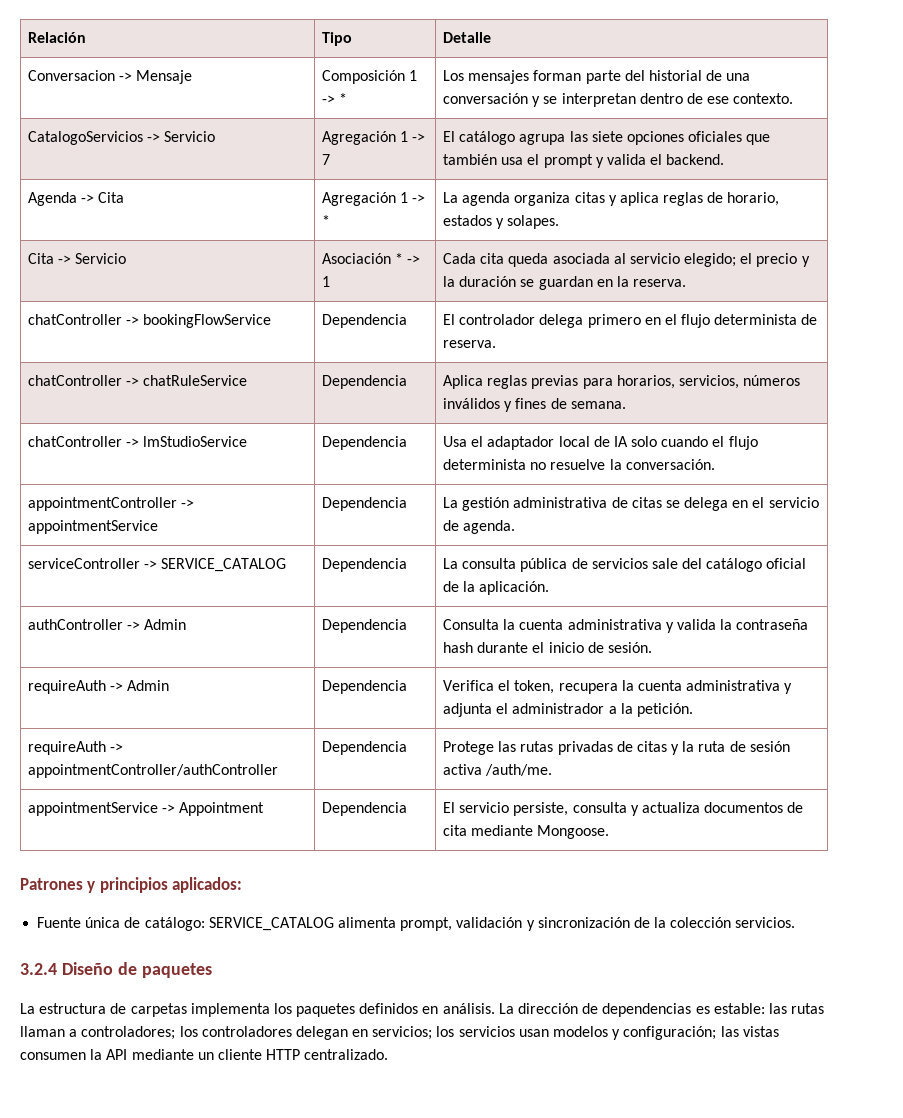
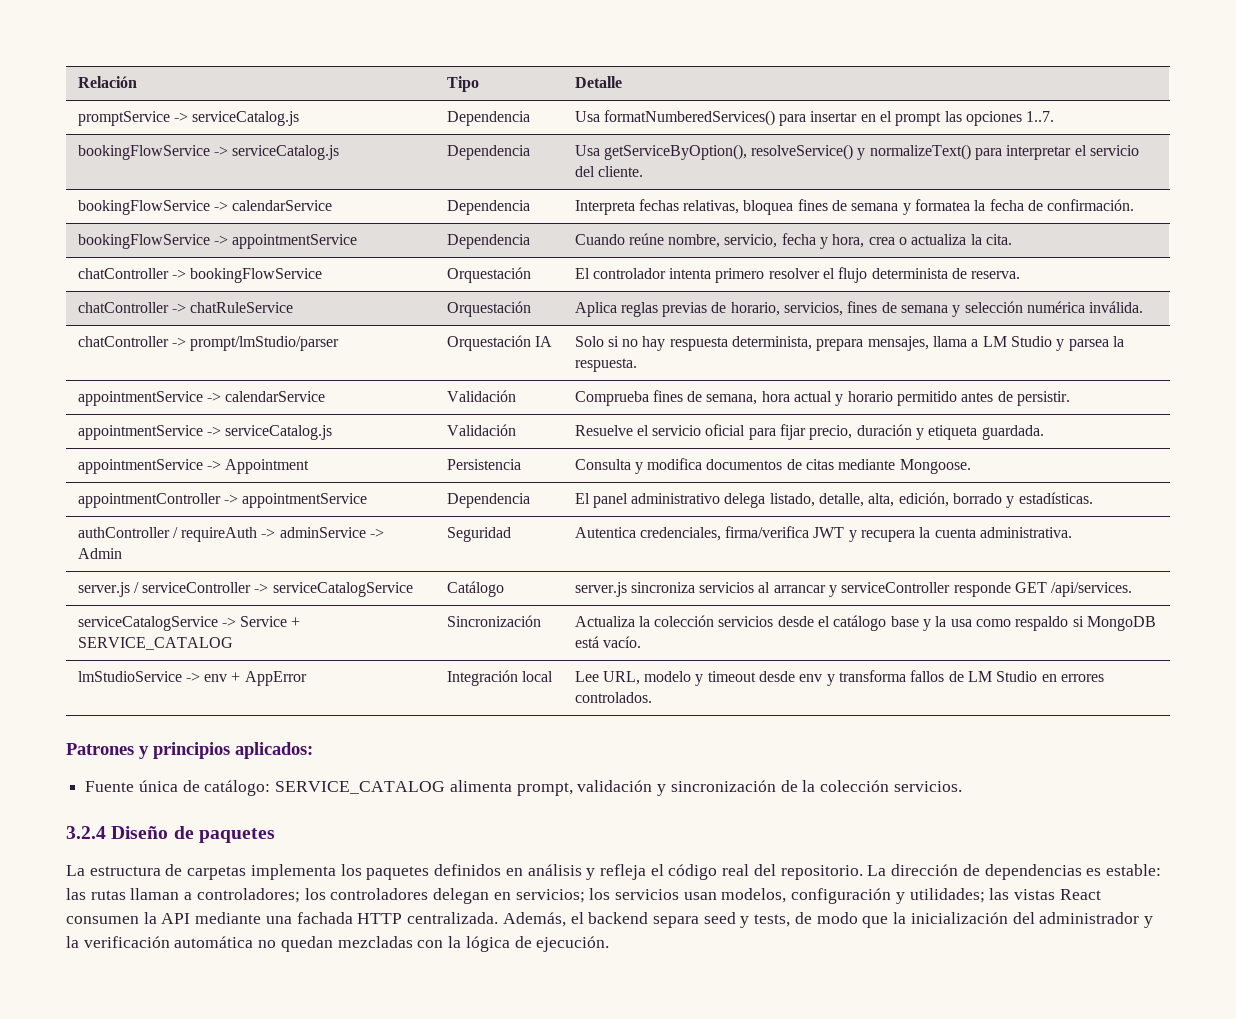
- Conversacion -> Mensaje | Composición 1 -> * | Los mensajes forman parte del historial de una conversación y se interpretan dentro de ese contexto.
- CatalogoServicios -> Servicio | Agregación 1 -> 7 | El catálogo agrupa las siete opciones oficiales que también usa el prompt y valida el backend.
- Agenda -> Cita | Agregación 1 -> * | La agenda organiza citas y aplica reglas de horario, estados y solapes.
- Cita -> Servicio | Asociación * -> 1 | Cada cita queda asociada al servicio elegido; el precio y la duración se guardan en la reserva.
+ promptService -> serviceCatalog.js | Dependencia | Usa formatNumberedServices() para insertar en el prompt las opciones 1..7.
+ bookingFlowService -> serviceCatalog.js | Dependencia | Usa getServiceByOption(), resolveService() y normalizeText() para interpretar el servicio del cliente.
+ bookingFlowService -> calendarService | Dependencia | Interpreta fechas relativas, bloquea fines de semana y formatea la fecha de confirmación.
+ bookingFlowService -> appointmentService | Dependencia | Cuando reúne nombre, servicio, fecha y hora, crea o actualiza la cita.
- chatController -> bookingFlowService | Dependencia | El controlador delega primero en el flujo determinista de reserva.
+ chatController -> bookingFlowService | Orquestación | El controlador intenta primero resolver el flujo determinista de reserva.
- chatController -> chatRuleService | Dependencia | Aplica reglas previas para horarios, servicios, números inválidos y fines de semana.
- chatController -> lmStudioService | Dependencia | Usa el adaptador local de IA solo cuando el flujo determinista no resuelve la conversación.
- appointmentController -> appointmentService | Dependencia | La gestión administrativa de citas se delega en el servicio de agenda.
- serviceController -> SERVICE_CATALOG | Dependencia | La consulta pública de servicios sale del catálogo oficial de la aplicación.
- authController -> Admin | Dependencia | Consulta la cuenta administrativa y valida la contraseña hash durante el inicio de sesión.
- requireAuth -> Admin | Dependencia | Verifica el token, recupera la cuenta administrativa y adjunta el administrador a la petición.
- requireAuth -> appointmentController/authController | Dependencia | Protege las rutas privadas de citas y la ruta de sesión activa /auth/me.
- appointmentService -> Appointment | Dependencia | El servicio persiste, consulta y actualiza documentos de cita mediante Mongoose.
+ chatController -> chatRuleService | Orquestación | Aplica reglas previas de horario, servicios, fines de semana y selección numérica inválida.
+ chatController -> prompt/lmStudio/parser | Orquestación IA | Solo si no hay respuesta determinista, prepara mensajes, llama a LM Studio y parsea la respuesta.
+ appointmentService -> calendarService | Validación | Comprueba fines de semana, hora actual y horario permitido antes de persistir.
+ appointmentService -> serviceCatalog.js | Validación | Resuelve el servicio oficial para fijar precio, duración y etiqueta guardada.
+ appointmentService -> Appointment | Persistencia | Consulta y modifica documentos de citas mediante Mongoose.
+ appointmentController -> appointmentService | Dependencia | El panel administrativo delega listado, detalle, alta, edición, borrado y estadísticas.
+ authController / requireAuth -> adminService -> Admin | Seguridad | Autentica credenciales, firma/verifica JWT y recupera la cuenta administrativa.
+ server.js / serviceController -> serviceCatalogService | Catálogo | server.js sincroniza servicios al arrancar y serviceController responde GET /api/services.
+ serviceCatalogService -> Service + SERVICE_CATALOG | Sincronización | Actualiza la colección servicios desde el catálogo base y la usa como respaldo si MongoDB está vacío.
+ lmStudioService -> env + AppError | Integración local | Lee URL, modelo y timeout desde env y transforma fallos de LM Studio en errores controlados.
- La estructura de carpetas implementa los paquetes definidos en análisis.
+ La estructura de carpetas implementa los paquetes definidos en análisis y refleja el código real del repositorio.
- La dirección de dependencias es estable: las rutas llaman a controladores; los controladores delegan en servicios; los servicios usan modelos y configuración; las vistas consumen la API mediante un cliente HTTP centralizado.
+ La dirección de dependencias es estable: las rutas llaman a controladores; los controladores delegan en servicios; los servicios usan modelos, configuración y utilidades; las vistas React consumen la API mediante una fachada HTTP centralizada. Además, el backend separa seed y tests, de modo que la inicialización del administrador y la verificación automática no quedan mezcladas con la lógica de ejecución.

